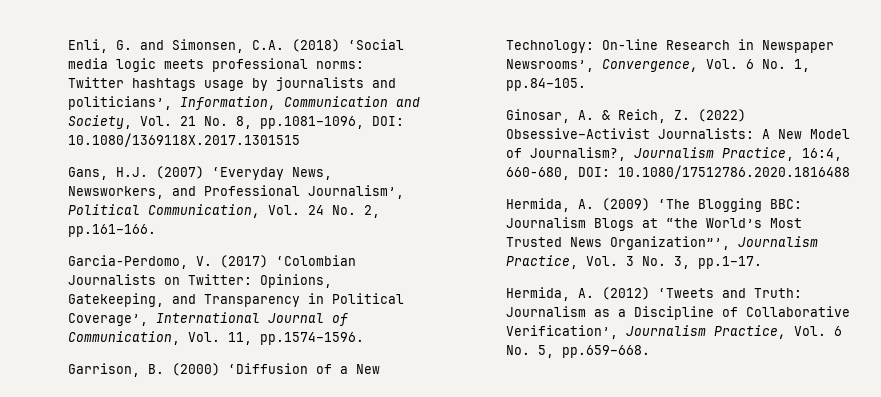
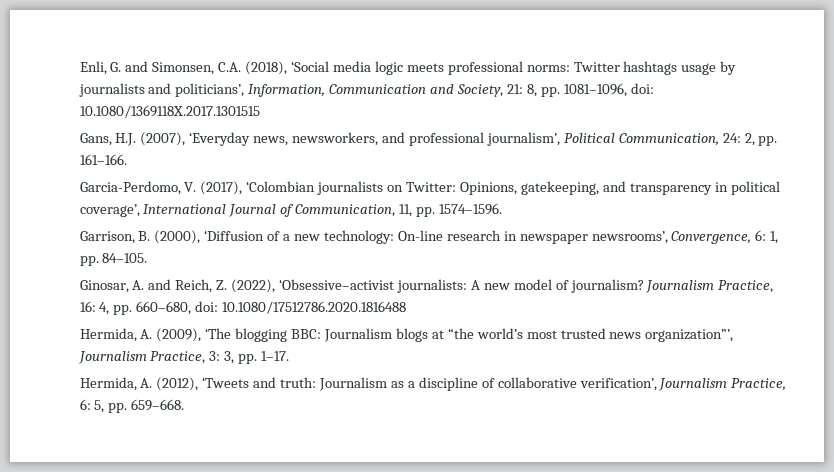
- Enli, G. and Simonsen, C.A. (2018) ‘Social media logic meets professional norms: Twitter hashtags usage by journalists and politicians’, Information, Communication and Society, Vol. 21 No. 8, pp.1081–1096, DOI: 10.1080/1369118X.2017.1301515
- Gans, H.J. (2007) ‘Everyday News, Newsworkers, and Professional Journalism’, Political Communication, Vol. 24 No. 2, pp.161–166.
- Garcia-Perdomo, V. (2017) ‘Colombian Journalists on Twitter: Opinions, Gatekeeping, and Transparency in Political Coverage’, International Journal of Communication, Vol. 11, pp.1574–1596.
+ Enli, G. and Simonsen, C.A. (2018), ‘Social media logic meets professional norms: Twitter hashtags usage by journalists and politicians’, Information, Communication and Society, 21: 8, pp. 1081–1096, doi: 10.1080/1369118X.2017.1301515
+ Gans, H.J. (2007), ‘Everyday news, newsworkers, and professional journalism’, Political Communication, 24: 2, pp. 161–166.
+ Garcia-Perdomo, V. (2017), ‘Colombian journalists on Twitter: Opinions, gatekeeping, and transparency in political coverage’, International Journal of Communication, 11, pp. 1574–1596.
- Garrison, B. (2000) ‘Diffusion of a New Technology: On-line Research in Newspaper Newsrooms’, Convergence, Vol. 6 No. 1, pp.84–105.
+ Garrison, B. (2000), ‘Diffusion of a new technology: On-line research in newspaper newsrooms’, Convergence, 6: 1, pp. 84–105.
- Ginosar, A. & Reich, Z. (2022) Obsessive–Activist Journalists: A New Model of Journalism?, Journalism Practice, 16:4, 660-680, DOI: 10.1080/17512786.2020.1816488
+ Ginosar, A. and Reich, Z. (2022), ‘Obsessive–activist journalists: A new model of journalism? Journalism Practice, 16: 4, pp. 660–680, doi: 10.1080/17512786.2020.1816488
- Hermida, A. (2009) ‘The Blogging BBC: Journalism Blogs at “the World’s Most Trusted News Organization”’, Journalism Practice, Vol. 3 No. 3, pp.1–17.
- Hermida, A. (2012) ‘Tweets and Truth: Journalism as a Discipline of Collaborative Verification’, Journalism Practice, Vol. 6 No. 5, pp.659–668.
+ Hermida, A. (2009), ‘The blogging BBC: Journalism blogs at “the world’s most trusted news organization”’, Journalism Practice, 3: 3, pp. 1–17.
+ Hermida, A. (2012), ‘Tweets and truth: Journalism as a discipline of collaborative verification’, Journalism Practice, 6: 5, pp. 659–668.

